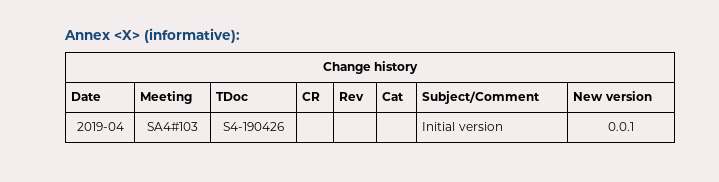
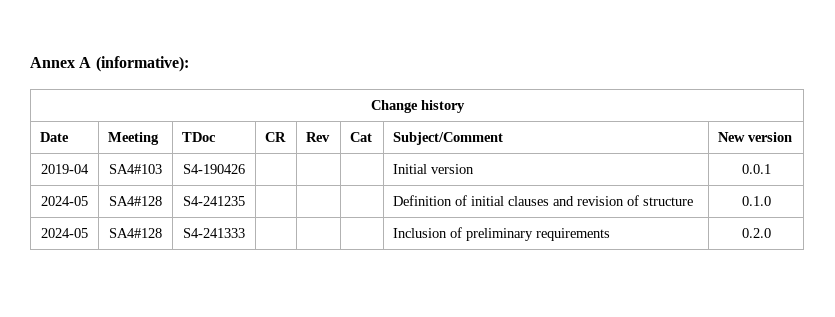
- Annex <X> (informative):
+ Annex A (informative):
+ 2024-05 | SA4#128 | S4-241235 | | | | Definition of initial clauses and revision of structure | 0.1.0
+ 2024-05 | SA4#128 | S4-241333 | | | | Inclusion of preliminary requirements | 0.2.0

